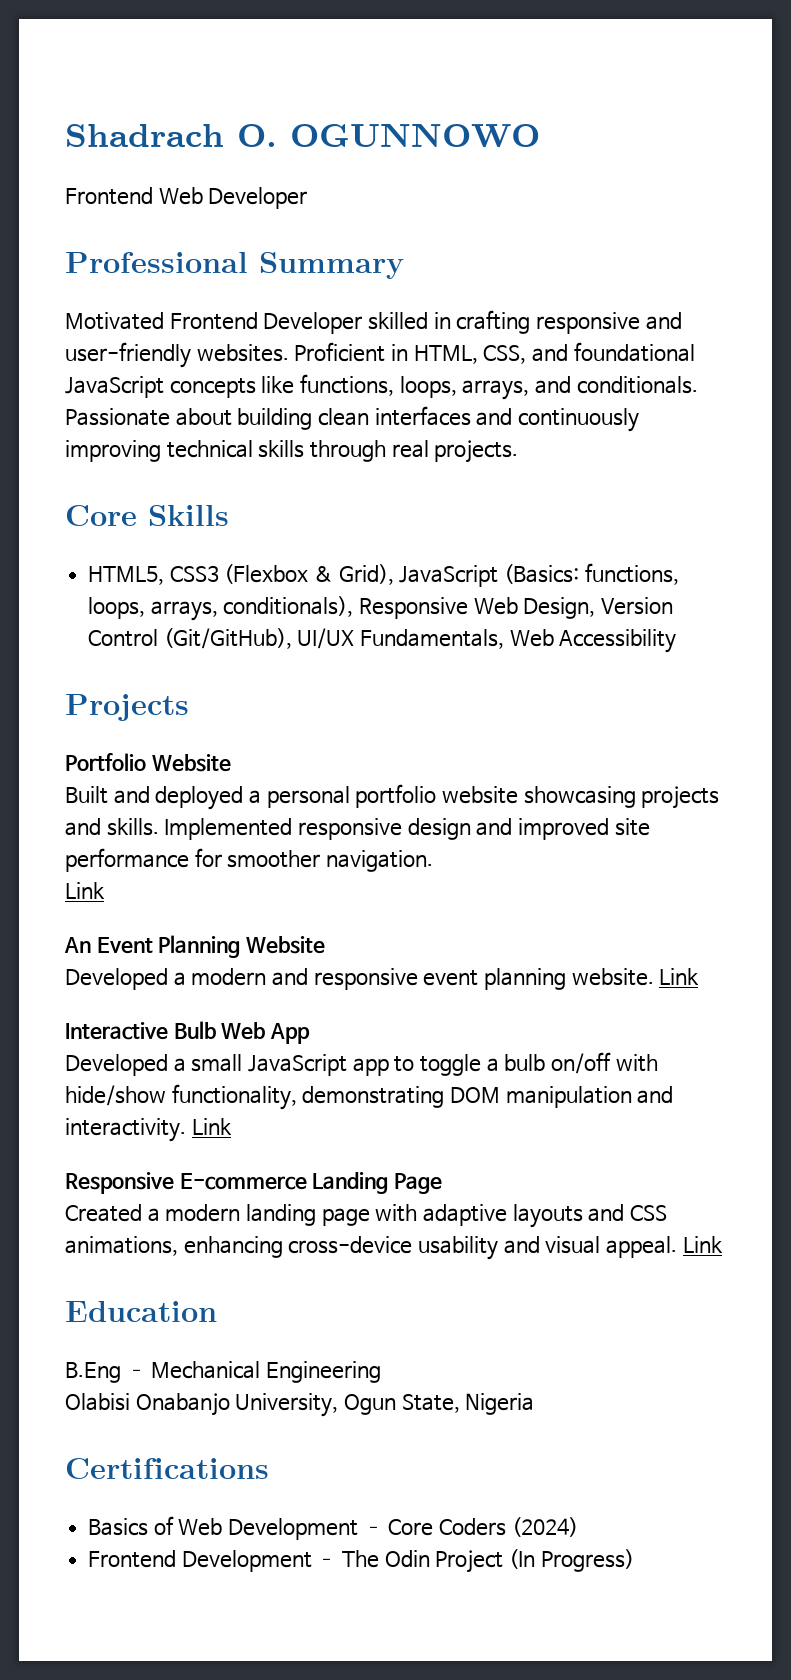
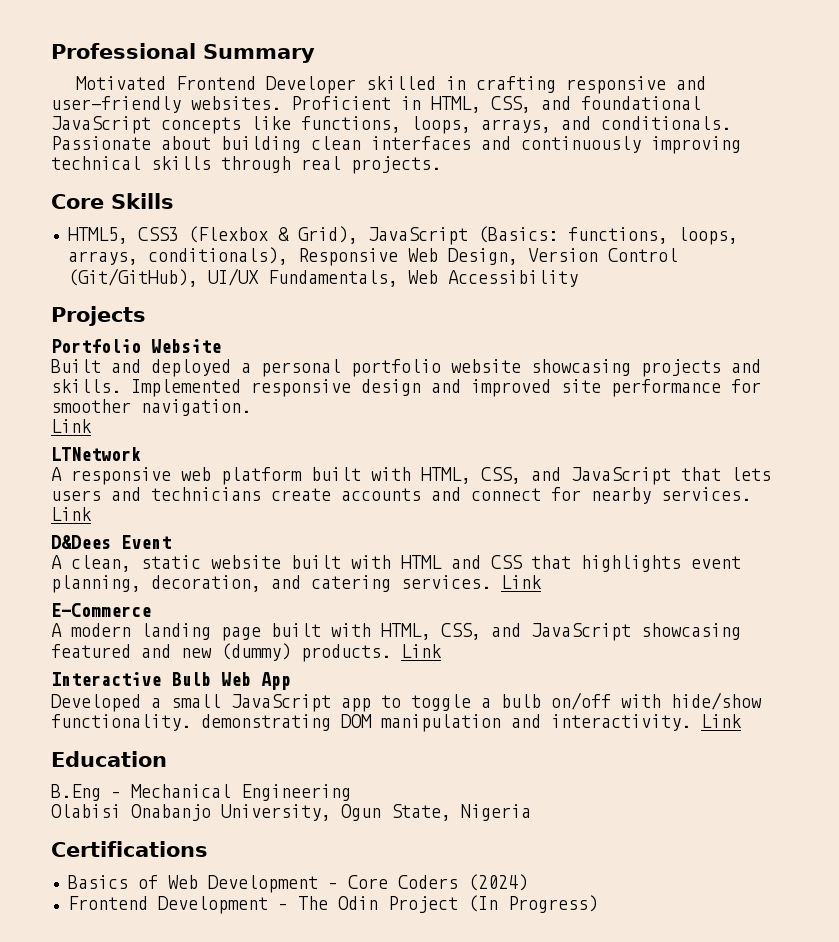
- Shadrach O. OGUNNOWO
- Frontend Web Developer
- An Event Planning Website
- Developed a modern and responsive event planning website.
+ LTNetwork
+ A responsive web platform built with HTML, CSS, and JavaScript that lets users and technicians create accounts and connect for nearby services. Link
+ D&Dees Event
+ A clean, static website built with HTML and CSS that highlights event planning, decoration, and catering services. Link
+ E-Commerce
+ A modern landing page built with HTML, CSS, and JavaScript showcasing featured and new (dummy) products.
- Developed a small JavaScript app to toggle a bulb on/off with hide/show functionality, demonstrating DOM manipulation and interactivity.
+ Developed a small JavaScript app to toggle a bulb on/off with hide/show functionality. demonstrating DOM manipulation and interactivity.
- Responsive E-commerce Landing Page
- Created a modern landing page with adaptive layouts and CSS animations, enhancing cross-device usability and visual appeal. Link

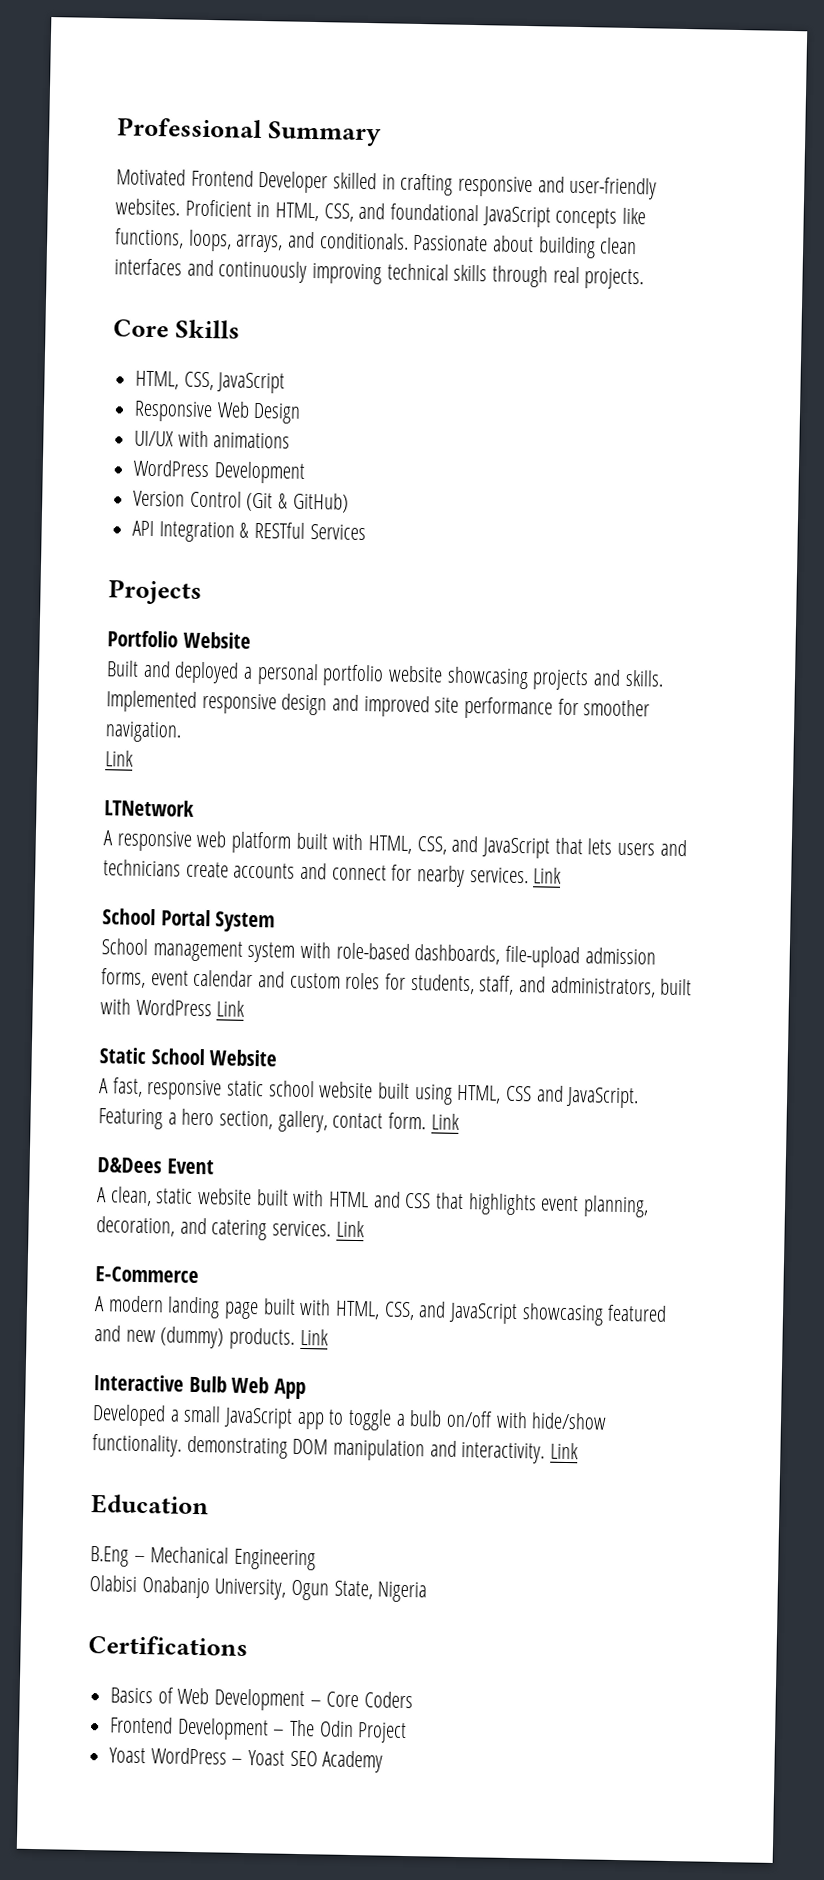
- HTML5, CSS3 (Flexbox & Grid), JavaScript (Basics: functions, loops, arrays, conditionals), Responsive Web Design, Version Control (Git/GitHub), UI/UX Fundamentals, Web Accessibility
+ HTML, CSS, JavaScript
+ Responsive Web Design
+ UI/UX with animations
+ WordPress Development
+ Version Control (Git & GitHub)
+ API Integration & RESTful Services
+ School Portal System
+ School management system with role-based dashboards, file-upload admission forms, event calendar and custom roles for students, staff, and administrators, built with WordPress Link
+ Static School Website
+ A fast, responsive static school website built using HTML, CSS and JavaScript. Featuring a hero section, gallery, contact form. Link
- Basics of Web Development – Core Coders (2024)
+ Basics of Web Development – Core Coders
- Frontend Development – The Odin Project (In Progress)
+ Frontend Development – The Odin Project
+ Yoast WordPress – Yoast SEO Academy

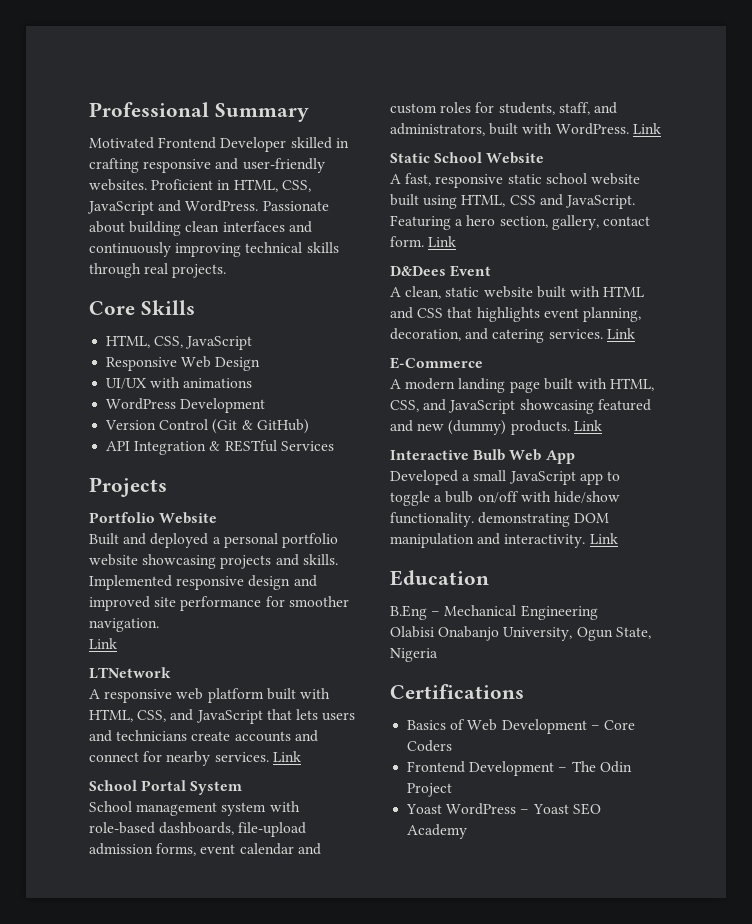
- Proficient in HTML, CSS, and foundational JavaScript concepts like functions, loops, arrays, and conditionals.
+ Proficient in HTML, CSS, JavaScript and WordPress.
- School management system with role-based dashboards, file-upload admission forms, event calendar and custom roles for students, staff, and administrators, built with WordPress Link
+ School management system with role-based dashboards, file-upload admission forms, event calendar and custom roles for students, staff, and administrators, built with WordPress. Link

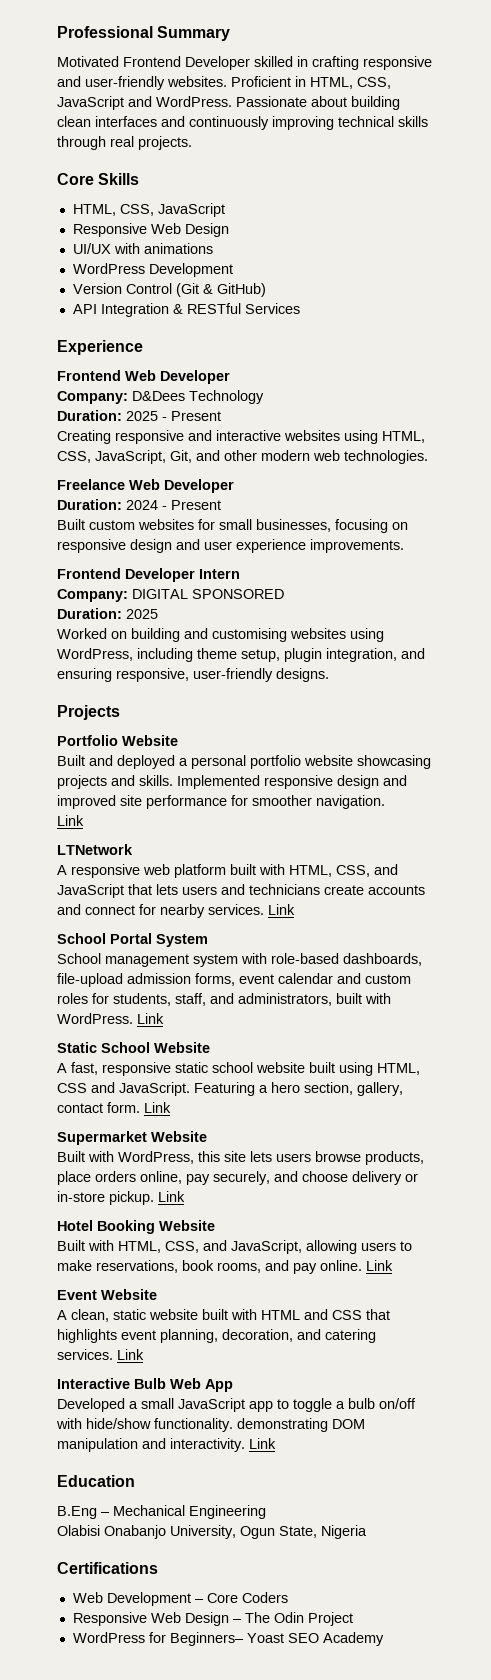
+ Experience
+ Frontend Web Developer
+ Company: D&Dees Technology
+ Duration: 2025 - Present
+ Creating responsive and interactive websites using HTML, CSS, JavaScript, Git, and other modern web technologies.
+ Freelance Web Developer
+ Duration: 2024 - Present
+ Built custom websites for small businesses, focusing on responsive design and user experience improvements.
+ Frontend Developer Intern
+ Company: DIGITAL SPONSORED
+ Duration: 2025
+ Worked on building and customising websites using WordPress, including theme setup, plugin integration, and ensuring responsive, user-friendly designs.
- D&Dees Event
+ Supermarket Website
+ Built with WordPress, this site lets users browse products, place orders online, pay securely, and choose delivery or in-store pickup. Link
+ Hotel Booking Website
+ Built with HTML, CSS, and JavaScript, allowing users to make reservations, book rooms, and pay online. Link
+ Event Website
- E-Commerce
- A modern landing page built with HTML, CSS, and JavaScript showcasing featured and new (dummy) products. Link
- Basics of Web Development – Core Coders
+ Web Development – Core Coders
- Frontend Development – The Odin Project
+ Responsive Web Design – The Odin Project
- Yoast WordPress – Yoast SEO Academy
+ WordPress for Beginners– Yoast SEO Academy

